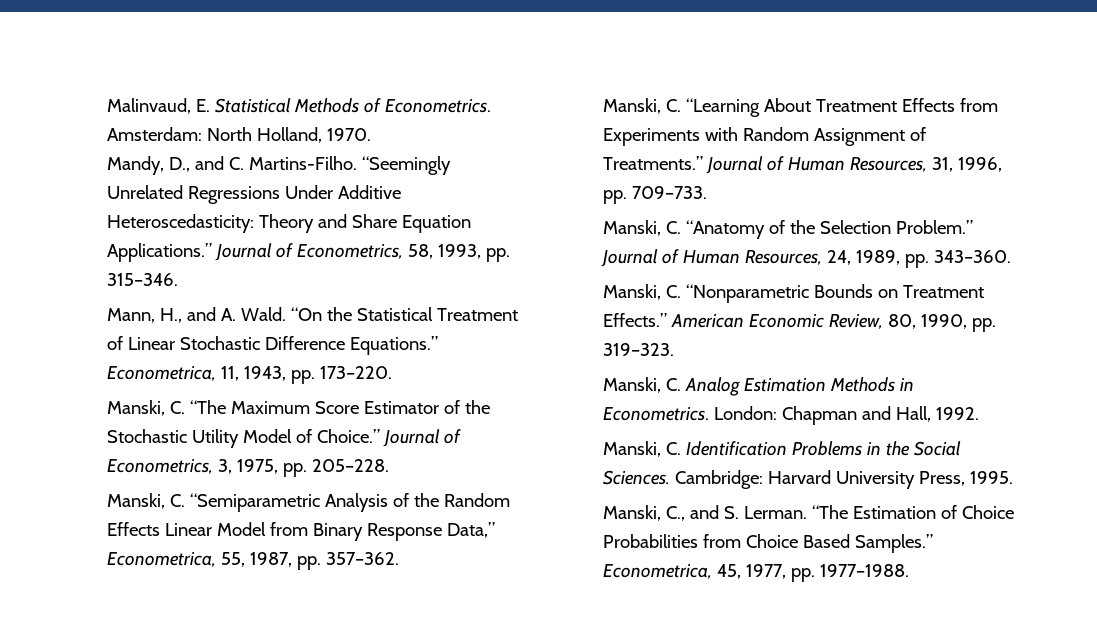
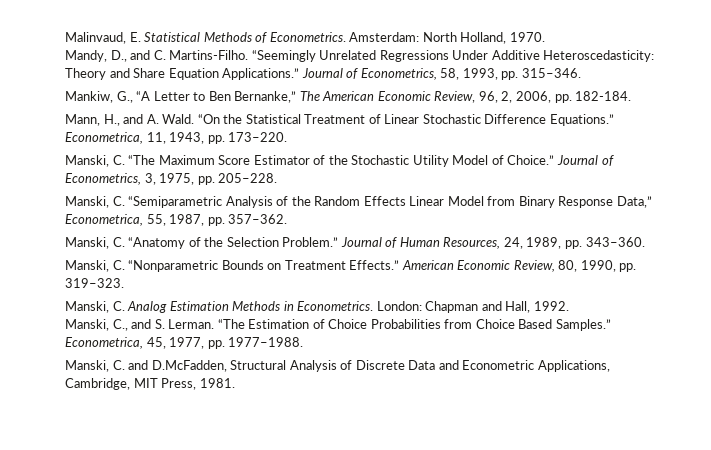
+ Mankiw, G., “A Letter to Ben Bernanke,” The American Economic Review, 96, 2, 2006, pp. 182-184.
- Manski, C. “Learning About Treatment Effects from Experiments with Random Assignment of Treatments.” Journal of Human Resources, 31, 1996, pp. 709–733.
- Manski, C. Identification Problems in the Social Sciences. Cambridge: Harvard University Press, 1995.
+ Manski, C. and D.McFadden, Structural Analysis of Discrete Data and Econometric Applications, Cambridge, MIT Press, 1981.

